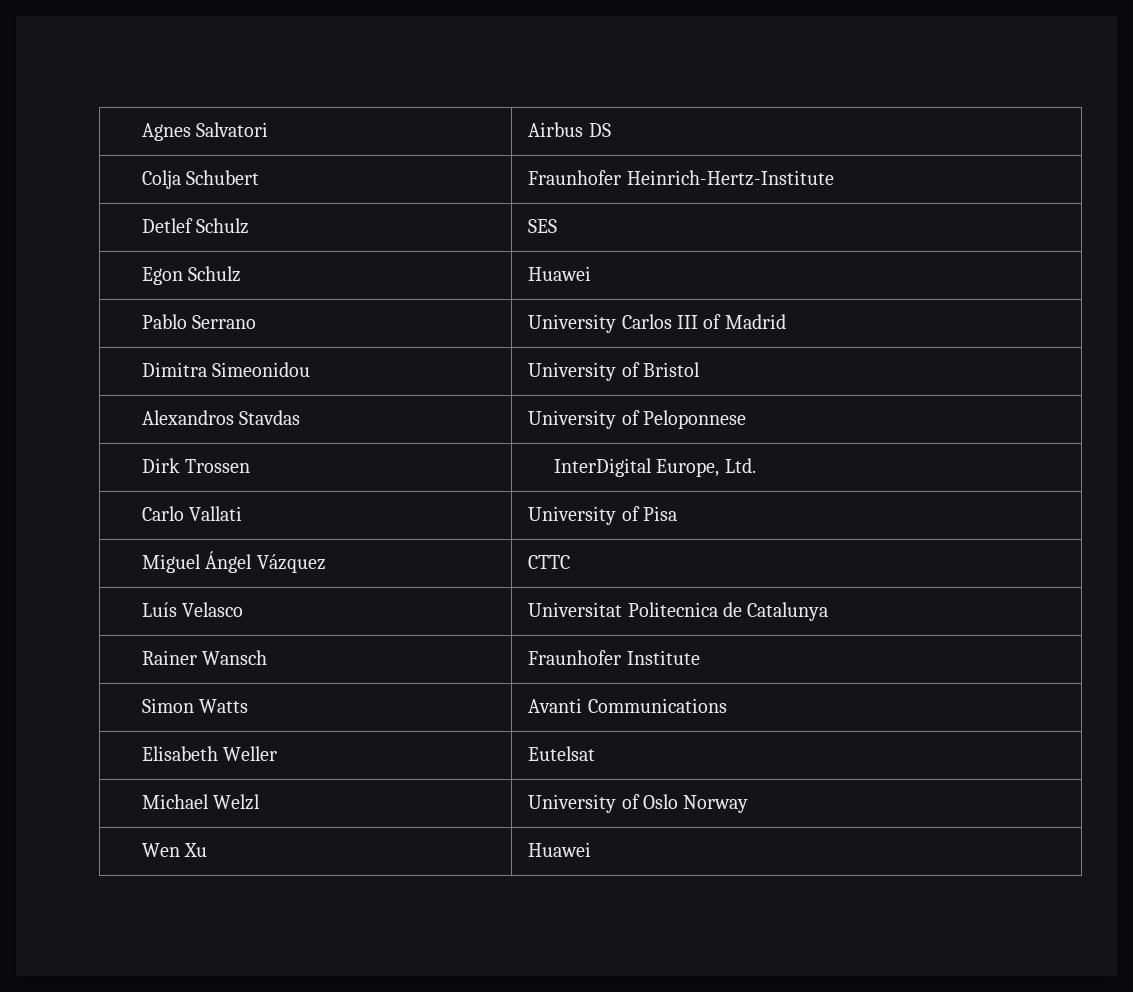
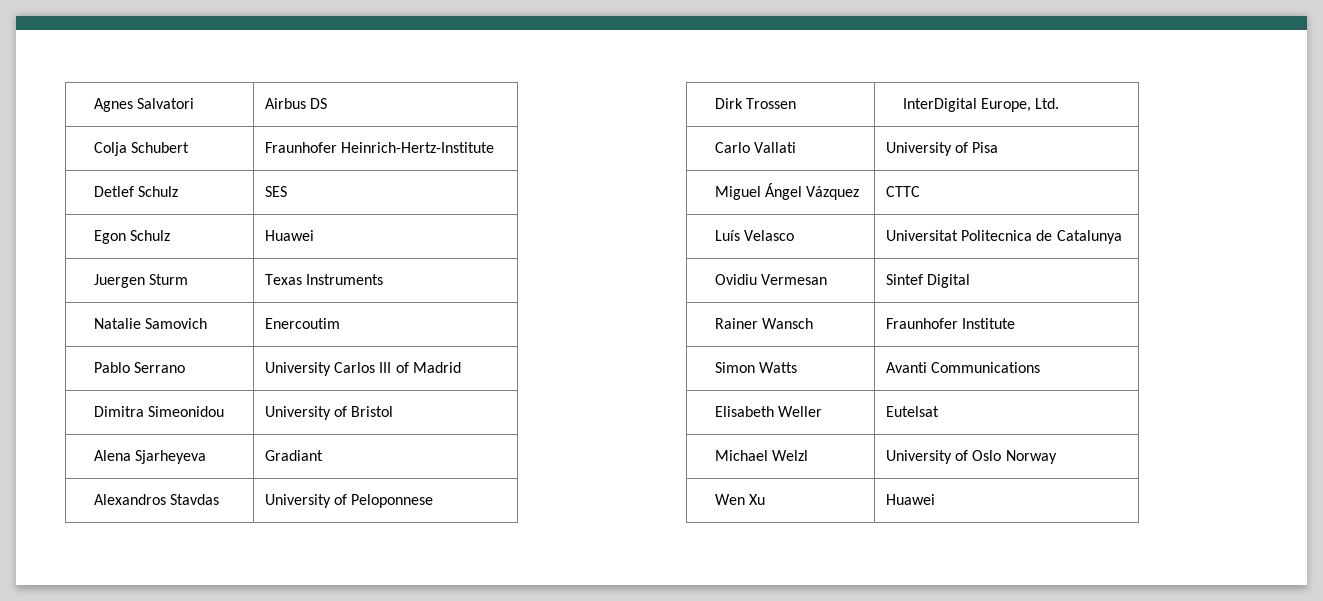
+ Juergen Sturm | Texas Instruments
+ Natalie Samovich | Enercoutim
+ Alena Sjarheyeva | Gradiant
+ Ovidiu Vermesan | Sintef Digital

